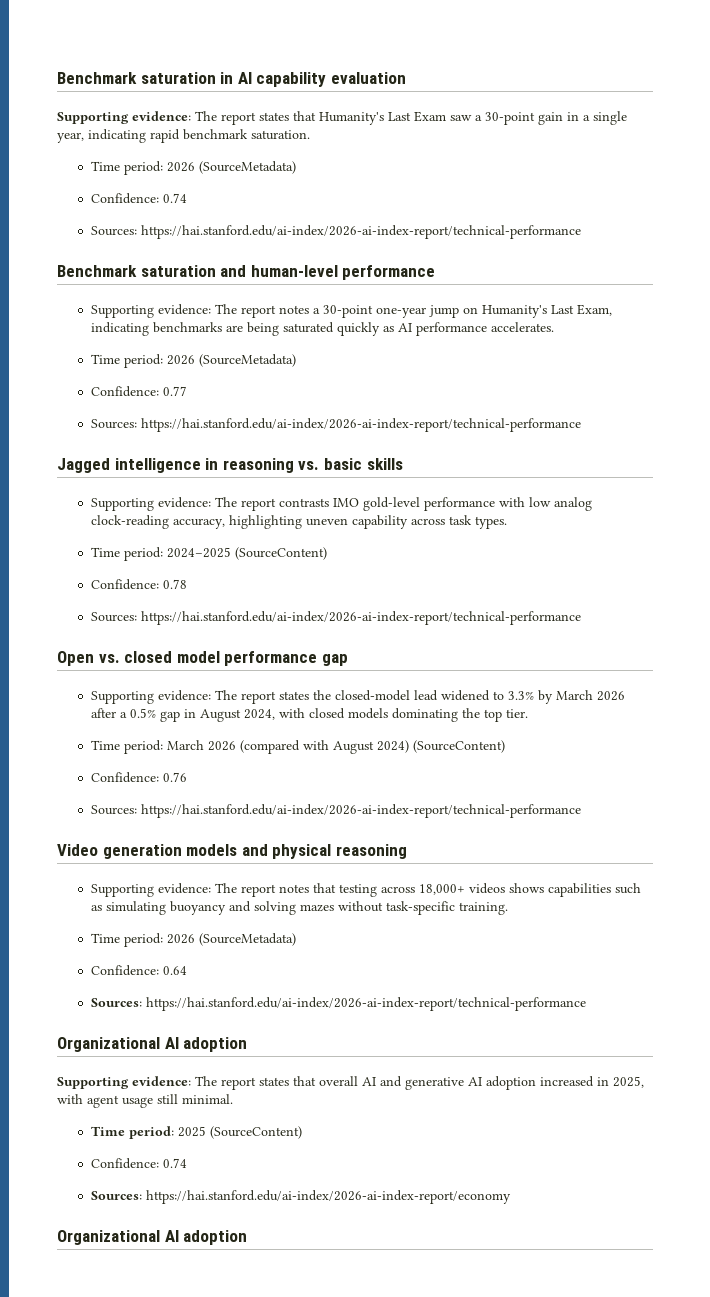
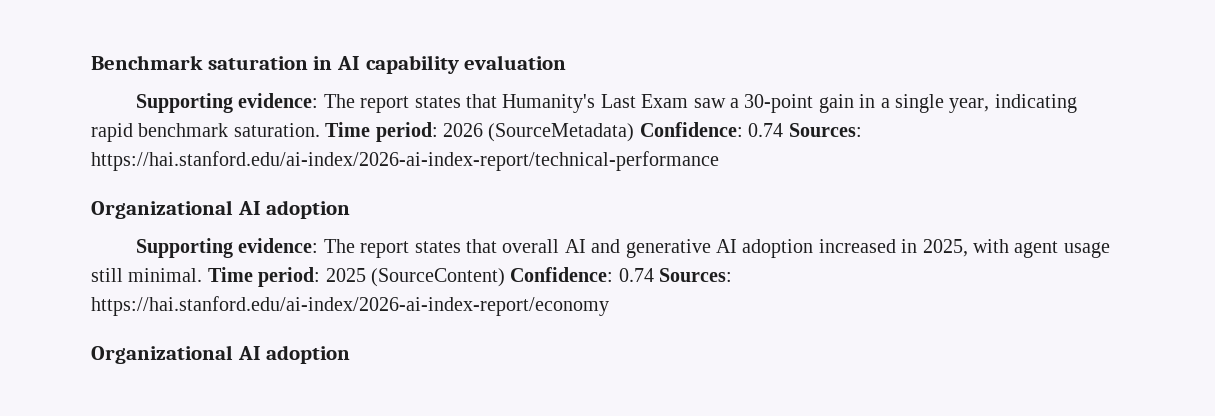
- Supporting evidence: The report states that Humanity's Last Exam saw a 30-point gain in a single year, indicating rapid benchmark saturation.
- Time period: 2026 (SourceMetadata)
- Confidence: 0.74
- Sources: https://hai.stanford.edu/ai-index/2026-ai-index-report/technical-performance
- Benchmark saturation and human-level performance
- Supporting evidence: The report notes a 30-point one-year jump on Humanity's Last Exam, indicating benchmarks are being saturated quickly as AI performance accelerates.
- Time period: 2026 (SourceMetadata)
- Confidence: 0.77
- Sources: https://hai.stanford.edu/ai-index/2026-ai-index-report/technical-performance
- Jagged intelligence in reasoning vs. basic skills
- Supporting evidence: The report contrasts IMO gold-level performance with low analog clock-reading accuracy, highlighting uneven capability across task types.
- Time period: 2024–2025 (SourceContent)
- Confidence: 0.78
- Sources: https://hai.stanford.edu/ai-index/2026-ai-index-report/technical-performance
- Open vs. closed model performance gap
- Supporting evidence: The report states the closed-model lead widened to 3.3% by March 2026 after a 0.5% gap in August 2024, with closed models dominating the top tier.
- Time period: March 2026 (compared with August 2024) (SourceContent)
- Confidence: 0.76
- Sources: https://hai.stanford.edu/ai-index/2026-ai-index-report/technical-performance
- Video generation models and physical reasoning
- Supporting evidence: The report notes that testing across 18,000+ videos shows capabilities such as simulating buoyancy and solving mazes without task-specific training.
- Time period: 2026 (SourceMetadata)
- Confidence: 0.64
- Sources: https://hai.stanford.edu/ai-index/2026-ai-index-report/technical-performance
+ Supporting evidence: The report states that Humanity's Last Exam saw a 30-point gain in a single year, indicating rapid benchmark saturation. Time period: 2026 (SourceMetadata) Confidence: 0.74 Sources: https://hai.stanford.edu/ai-index/2026-ai-index-report/technical-performance
- Supporting evidence: The report states that overall AI and generative AI adoption increased in 2025, with agent usage still minimal.
- Time period: 2025 (SourceContent)
- Confidence: 0.74
- Sources: https://hai.stanford.edu/ai-index/2026-ai-index-report/economy
+ Supporting evidence: The report states that overall AI and generative AI adoption increased in 2025, with agent usage still minimal. Time period: 2025 (SourceContent) Confidence: 0.74 Sources: https://hai.stanford.edu/ai-index/2026-ai-index-report/economy

